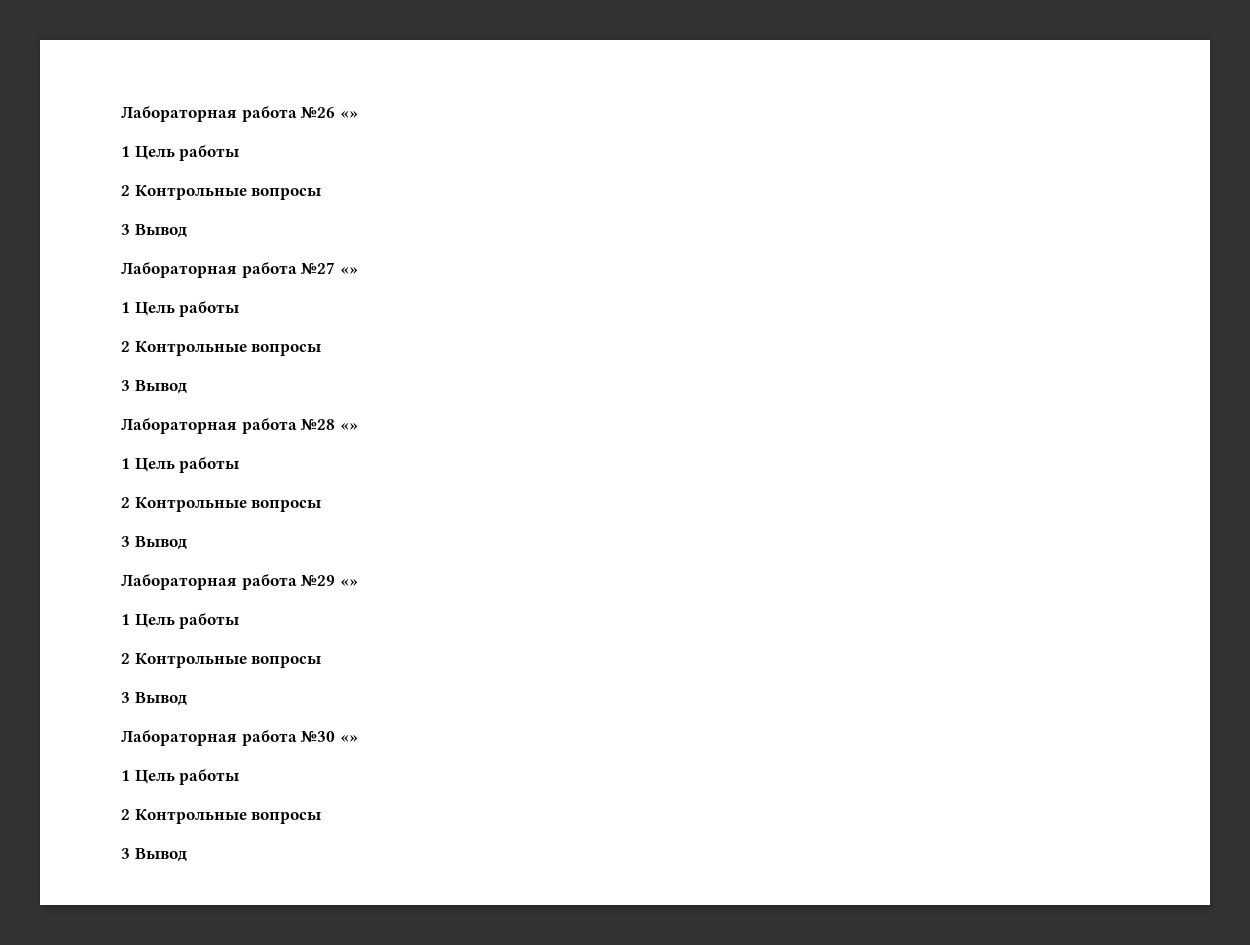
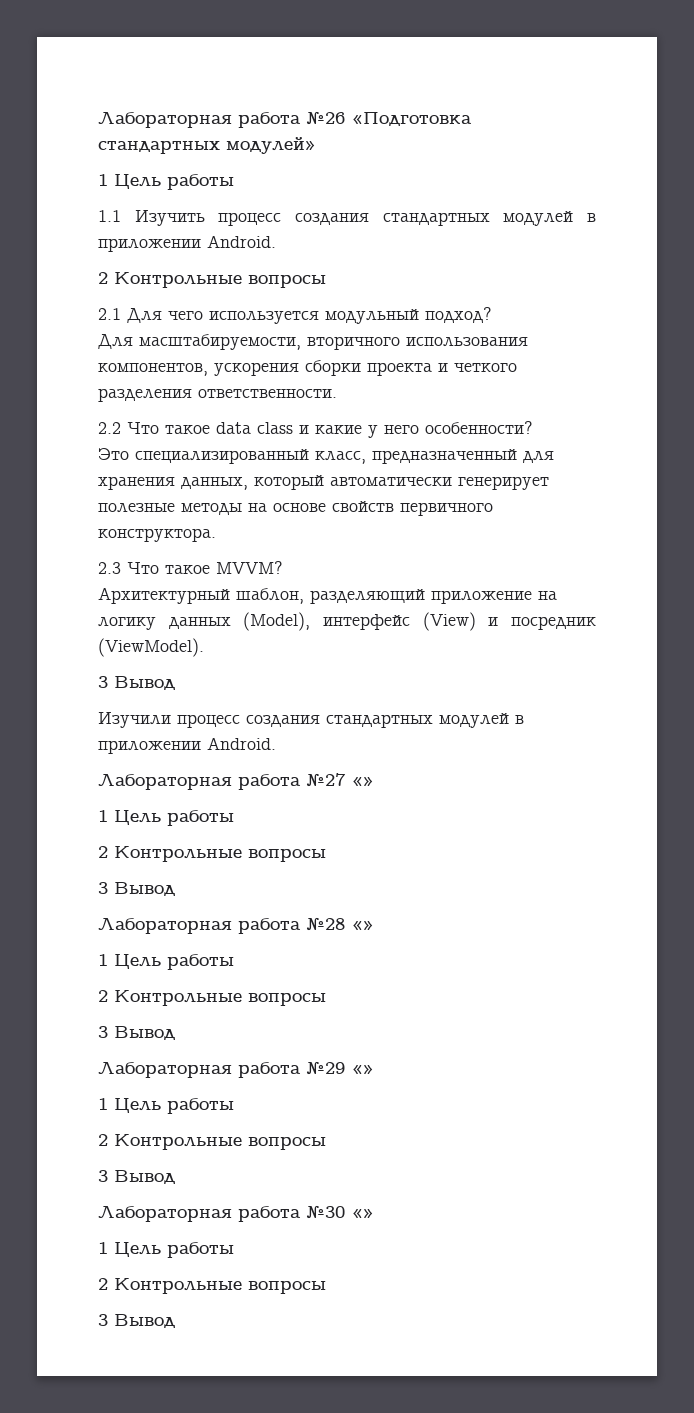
- Лабораторная работа №26 «»
+ Лабораторная работа №26 «Подготовка стандартных модулей»
  1 Цель работы
+ 1.1 Изучить процесс создания стандартных модулей в приложении Android.
  2 Контрольные вопросы
+ 2.1 Для чего используется модульный подход?
+ Для масштабируемости, вторичного использования компонентов, ускорения сборки проекта и четкого разделения ответственности.
+ 2.2 Что такое data class и какие у него особенности?
+ Это специализированный класс, предназначенный для хранения данных, который автоматически генерирует полезные методы на основе свойств первичного конструктора.
+ 2.3 Что такое MVVM?
+ Архитектурный шаблон, разделяющий приложение на логику данных (Model), интерфейс (View) и посредник (ViewModel).
  3 Вывод
+ Изучили процесс создания стандартных модулей в приложении Android.

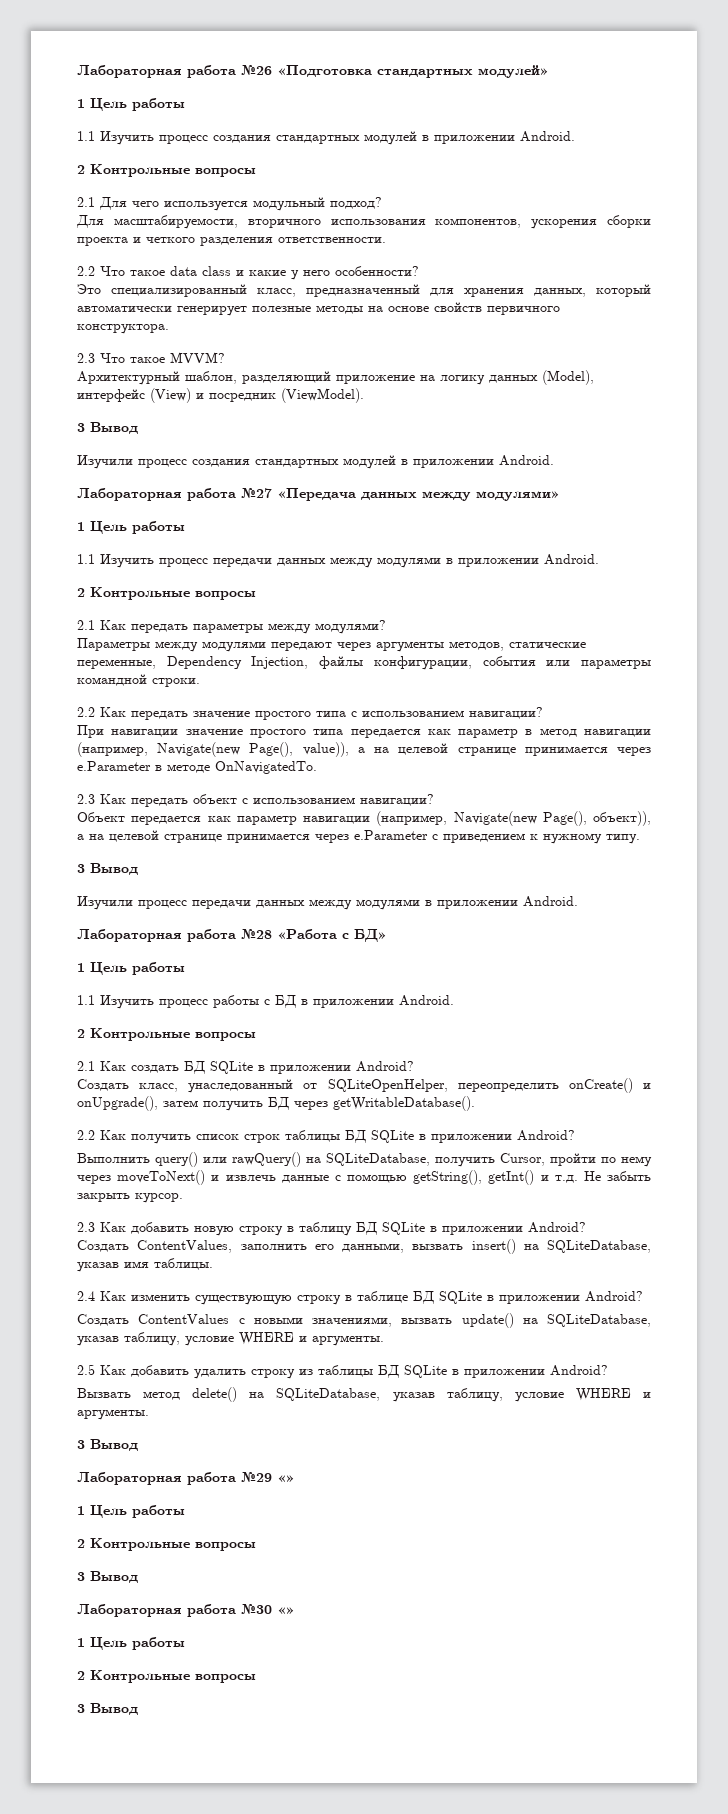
- Лабораторная работа №27 «»
+ Лабораторная работа №27 «Передача данных между модулями»
  1 Цель работы
+ 1.1 Изучить процесс передачи данных между модулями в приложении Android.
  2 Контрольные вопросы
+ 2.1 Как передать параметры между модулями?
+ Параметры между модулями передают через аргументы методов, статические переменные, Dependency Injection, файлы конфигурации, события или параметры командной строки.
+ 2.2 Как передать значение простого типа с использованием навигации?
+ При навигации значение простого типа передается как параметр в метод навигации (например, Navigate(new Page(), value)), а на целевой странице принимается через e.Parameter в методе OnNavigatedTo.
+ 2.3 Как передать объект с использованием навигации?
+ Объект передается как параметр навигации (например, Navigate(new Page(), объект)), а на целевой странице принимается через e.Parameter с приведением к нужному типу.
  3 Вывод
+ Изучили процесс передачи данных между модулями в приложении Android.
- Лабораторная работа №28 «»
+ Лабораторная работа №28 «Работа с БД»
  1 Цель работы
+ 1.1 Изучить процесс работы с БД в приложении Android.
  2 Контрольные вопросы
+ 2.1 Как создать БД SQLite в приложении Android?
+ Создать класс, унаследованный от SQLiteOpenHelper, переопределить onCreate() и onUpgrade(), затем получить БД через getWritableDatabase().
+ 2.2 Как получить список строк таблицы БД SQLite в приложении Android?
+ Выполнить query() или rawQuery() на SQLiteDatabase, получить Cursor, пройти по нему через moveToNext() и извлечь данные с помощью getString(), getInt() и т.д. Не забыть закрыть курсор.
+ 2.3 Как добавить новую строку в таблицу БД SQLite в приложении Android?
+ Создать ContentValues, заполнить его данными, вызвать insert() на SQLiteDatabase, указав имя таблицы.
+ 2.4 Как изменить существующую строку в таблице БД SQLite в приложении Android?
+ Создать ContentValues с новыми значениями, вызвать update() на SQLiteDatabase, указав таблицу, условие WHERE и аргументы.
+ 2.5 Как добавить удалить строку из таблицы БД SQLite в приложении Android?
+ Вызвать метод delete() на SQLiteDatabase, указав таблицу, условие WHERE и аргументы.

